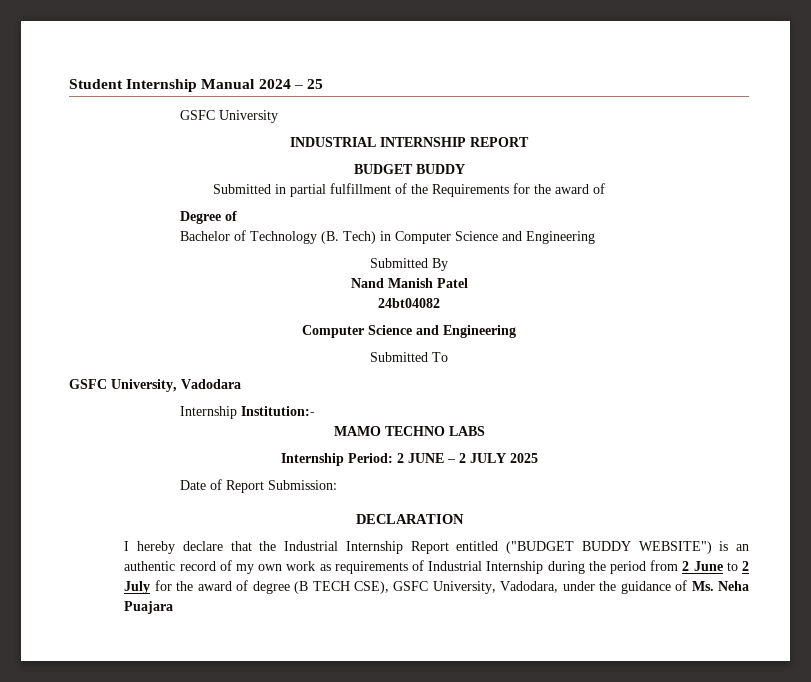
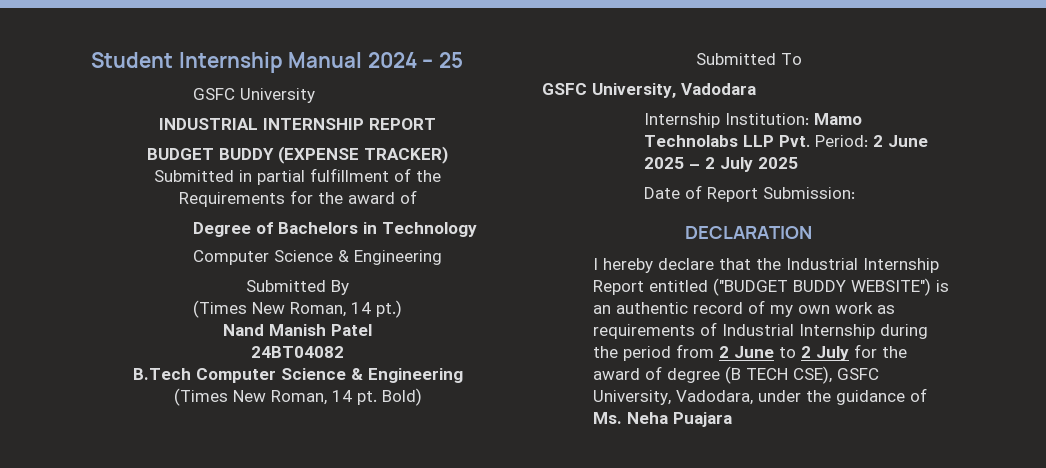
- BUDGET BUDDY
+ BUDGET BUDDY (EXPENSE TRACKER)
- Submitted in partial fulfillment of the Requirements for the award of
+ Submitted in partial fulfillment of the
+ Requirements for the award of
- Degree of
- Bachelor of Technology (B. Tech) in Computer Science and Engineering
+ Degree of Bachelors in Technology
+ Computer Science & Engineering
+ (Times New Roman, 14 pt.)
- 24bt04082
- Computer Science and Engineering
+ 24BT04082
+ B.Tech Computer Science & Engineering
+ (Times New Roman, 14 pt. Bold)
- Internship Institution:-
- MAMO TECHNO LABS
- Internship Period: 2 JUNE – 2 JULY 2025
+ Internship Institution: Mamo Technolabs LLP Pvt. Period: 2 June 2025 – 2 July 2025

